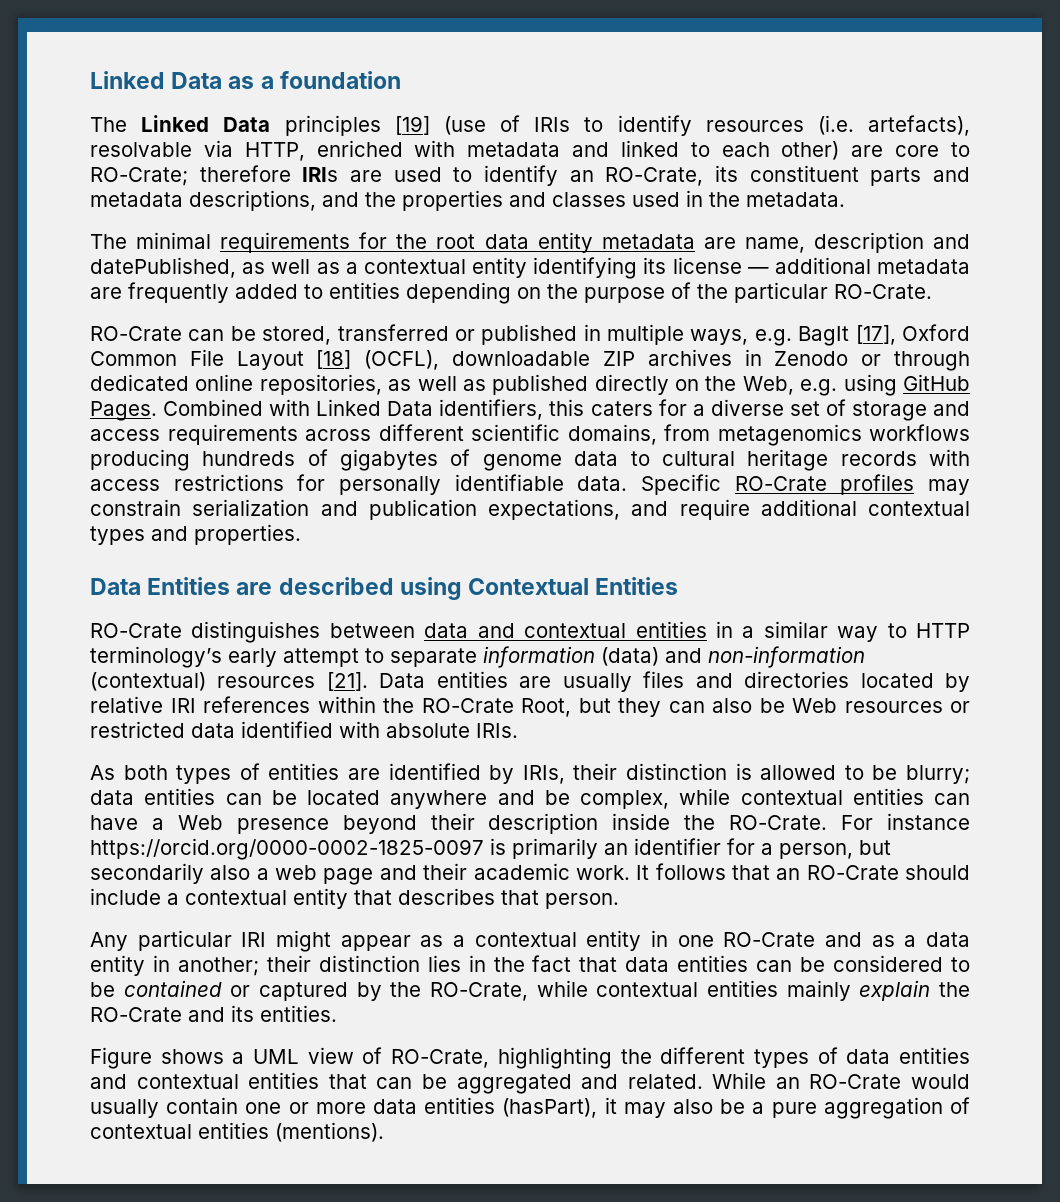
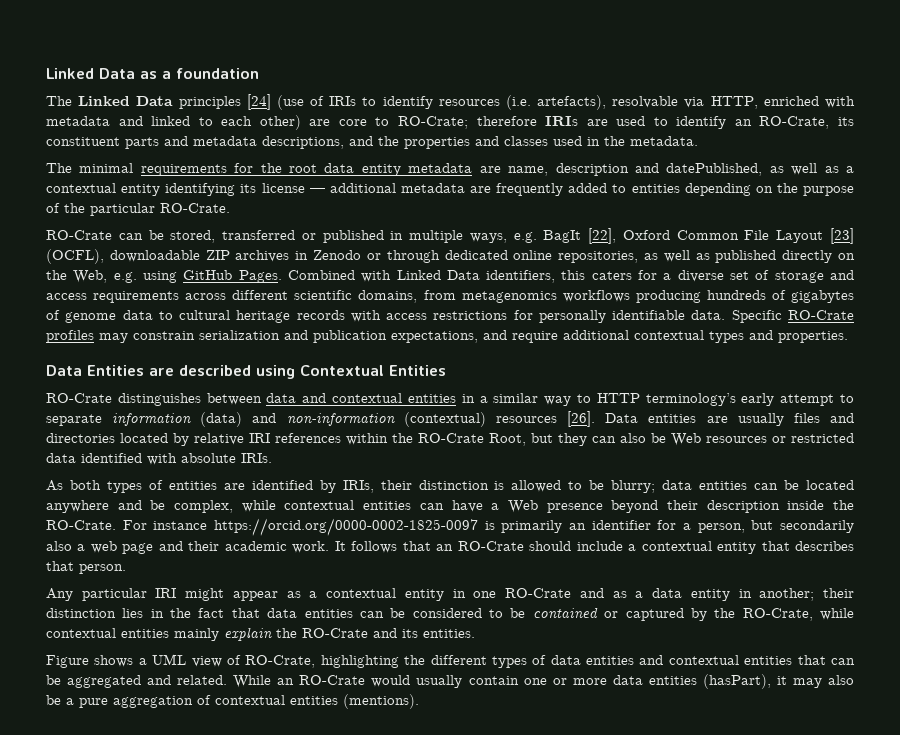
- The Linked Data principles [19] (use of IRIs to identify resources (i.e. artefacts), resolvable via HTTP, enriched with metadata and linked to each other) are core to RO-Crate; therefore IRIs are used to identify an RO-Crate, its constituent parts and metadata descriptions, and the properties and classes used in the metadata.
+ The Linked Data principles [24] (use of IRIs to identify resources (i.e. artefacts), resolvable via HTTP, enriched with metadata and linked to each other) are core to RO-Crate; therefore IRIs are used to identify an RO-Crate, its constituent parts and metadata descriptions, and the properties and classes used in the metadata.
- RO-Crate can be stored, transferred or published in multiple ways, e.g. BagIt [17], Oxford Common File Layout [18] (OCFL), downloadable ZIP archives in Zenodo or through dedicated online repositories, as well as published directly on the Web, e.g. using GitHub Pages.
+ RO-Crate can be stored, transferred or published in multiple ways, e.g. BagIt [22], Oxford Common File Layout [23] (OCFL), downloadable ZIP archives in Zenodo or through dedicated online repositories, as well as published directly on the Web, e.g. using GitHub Pages.
- RO-Crate distinguishes between data and contextual entities in a similar way to HTTP terminology’s early attempt to separate information (data) and non-information (contextual) resources [21].
+ RO-Crate distinguishes between data and contextual entities in a similar way to HTTP terminology’s early attempt to separate information (data) and non-information (contextual) resources [26].

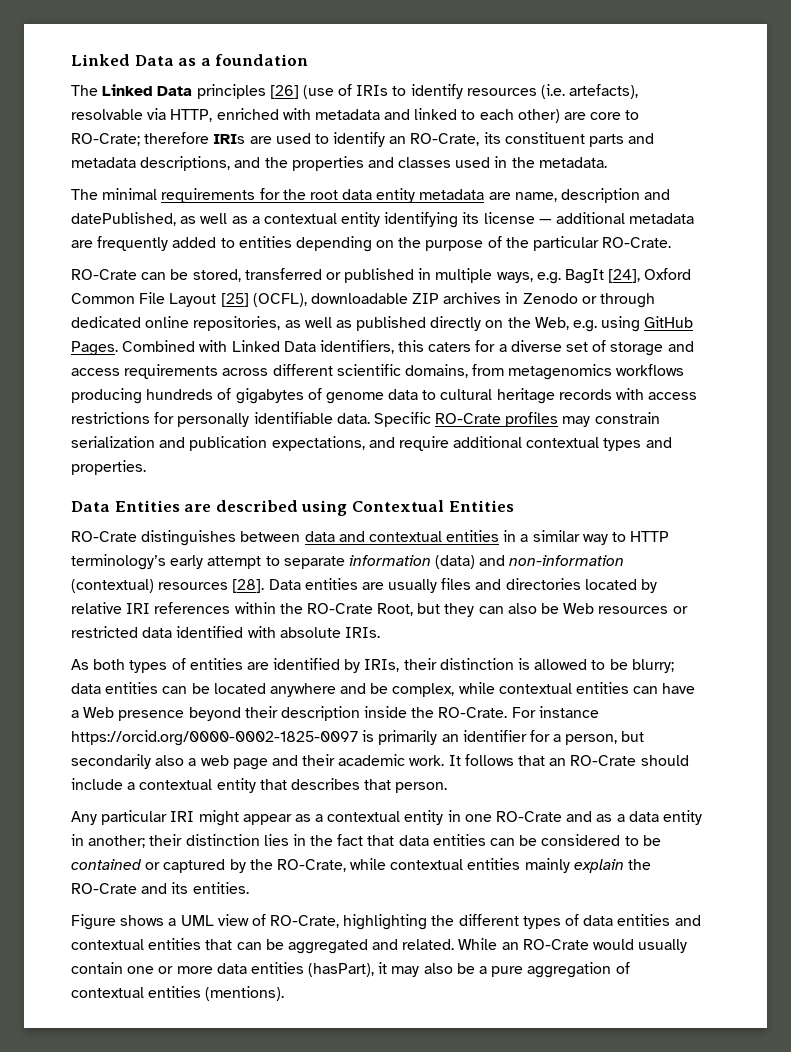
- The Linked Data principles [24] (use of IRIs to identify resources (i.e. artefacts), resolvable via HTTP, enriched with metadata and linked to each other) are core to RO-Crate; therefore IRIs are used to identify an RO-Crate, its constituent parts and metadata descriptions, and the properties and classes used in the metadata.
+ The Linked Data principles [26] (use of IRIs to identify resources (i.e. artefacts), resolvable via HTTP, enriched with metadata and linked to each other) are core to RO-Crate; therefore IRIs are used to identify an RO-Crate, its constituent parts and metadata descriptions, and the properties and classes used in the metadata.
- RO-Crate can be stored, transferred or published in multiple ways, e.g. BagIt [22], Oxford Common File Layout [23] (OCFL), downloadable ZIP archives in Zenodo or through dedicated online repositories, as well as published directly on the Web, e.g. using GitHub Pages.
+ RO-Crate can be stored, transferred or published in multiple ways, e.g. BagIt [24], Oxford Common File Layout [25] (OCFL), downloadable ZIP archives in Zenodo or through dedicated online repositories, as well as published directly on the Web, e.g. using GitHub Pages.
- RO-Crate distinguishes between data and contextual entities in a similar way to HTTP terminology’s early attempt to separate information (data) and non-information (contextual) resources [26].
+ RO-Crate distinguishes between data and contextual entities in a similar way to HTTP terminology’s early attempt to separate information (data) and non-information (contextual) resources [28].

